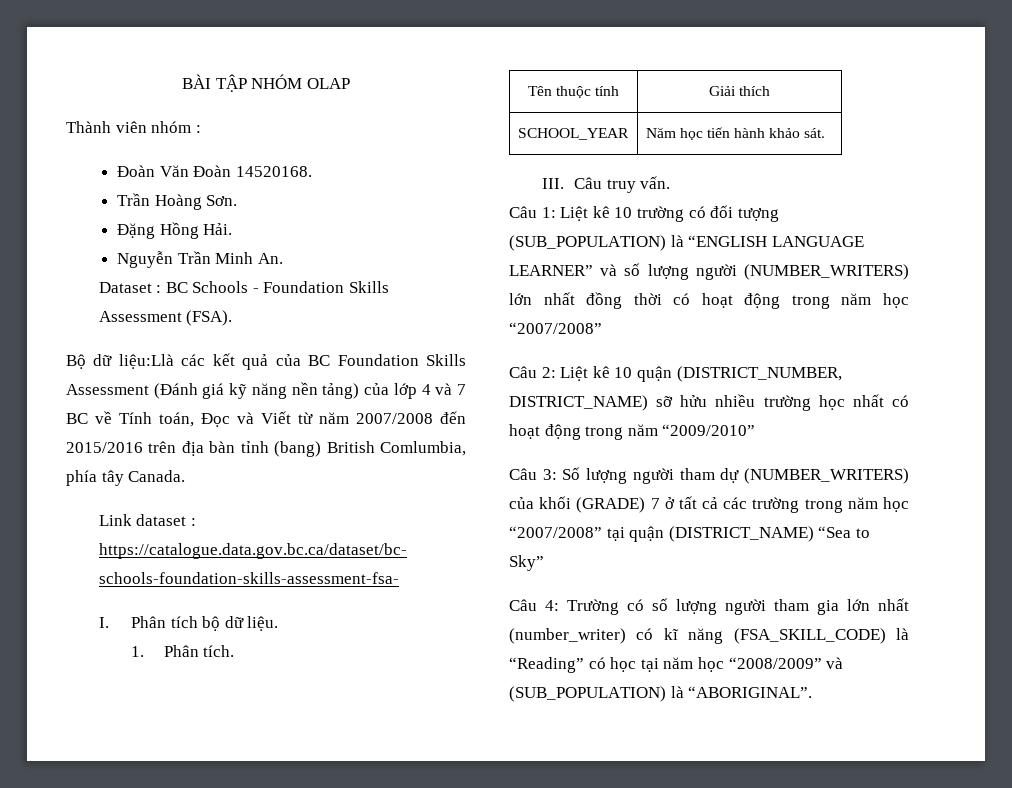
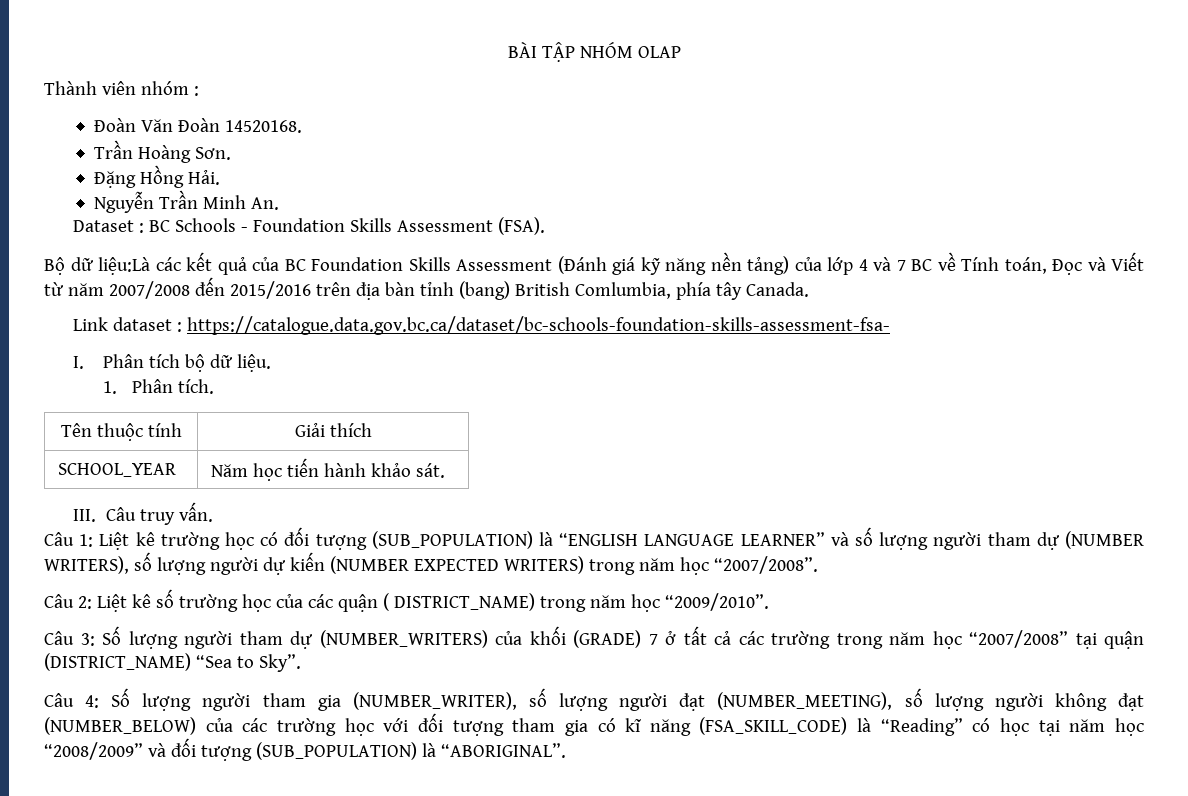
- Bộ dữ liệu:Llà các kết quả của BC Foundation Skills Assessment (Đánh giá kỹ năng nền tảng) của lớp 4 và 7 BC về Tính toán, Đọc và Viết từ năm 2007/2008 đến 2015/2016 trên địa bàn tỉnh (bang) British Comlumbia, phía tây Canada.
+ Bộ dữ liệu:Là các kết quả của BC Foundation Skills Assessment (Đánh giá kỹ năng nền tảng) của lớp 4 và 7 BC về Tính toán, Đọc và Viết từ năm 2007/2008 đến 2015/2016 trên địa bàn tỉnh (bang) British Comlumbia, phía tây Canada.
- Câu 1: Liệt kê 10 trường có đối tượng (SUB_POPULATION) là “ENGLISH LANGUAGE LEARNER” và số lượng người (NUMBER_WRITERS) lớn nhất đồng thời có hoạt động trong năm học “2007/2008”
+ Câu 1: Liệt kê trường học có đối tượng (SUB_POPULATION) là “ENGLISH LANGUAGE LEARNER” và số lượng người tham dự (NUMBER WRITERS), số lượng người dự kiến (NUMBER EXPECTED WRITERS) trong năm học “2007/2008”.
- Câu 2: Liệt kê 10 quận (DISTRICT_NUMBER, DISTRICT_NAME) sỡ hửu nhiều trường học nhất có hoạt động trong năm “2009/2010”
+ Câu 2: Liệt kê số trường học của các quận ( DISTRICT_NAME) trong năm học “2009/2010”.
- Câu 3: Số lượng người tham dự (NUMBER_WRITERS) của khối (GRADE) 7 ở tất cả các trường trong năm học “2007/2008” tại quận (DISTRICT_NAME) “Sea to Sky”
+ Câu 3: Số lượng người tham dự (NUMBER_WRITERS) của khối (GRADE) 7 ở tất cả các trường trong năm học “2007/2008” tại quận (DISTRICT_NAME) “Sea to Sky”.
- Câu 4: Trường có số lượng người tham gia lớn nhất (number_writer) có kĩ năng (FSA_SKILL_CODE) là “Reading” có học tại năm học “2008/2009” và (SUB_POPULATION) là “ABORIGINAL”.
+ Câu 4: Số lượng người tham gia (NUMBER_WRITER), số lượng người đạt (NUMBER_MEETING), số lượng người không đạt (NUMBER_BELOW) của các trường học với đối tượng tham gia có kĩ năng (FSA_SKILL_CODE) là “Reading” có học tại năm học “2008/2009” và đối tượng (SUB_POPULATION) là “ABORIGINAL”.

